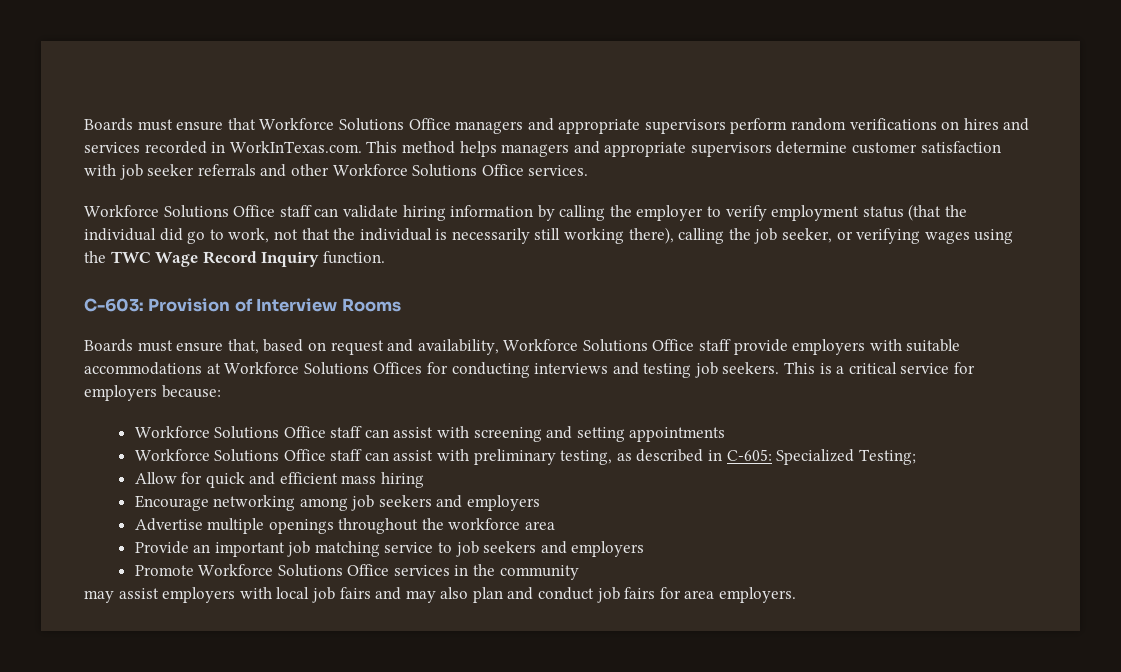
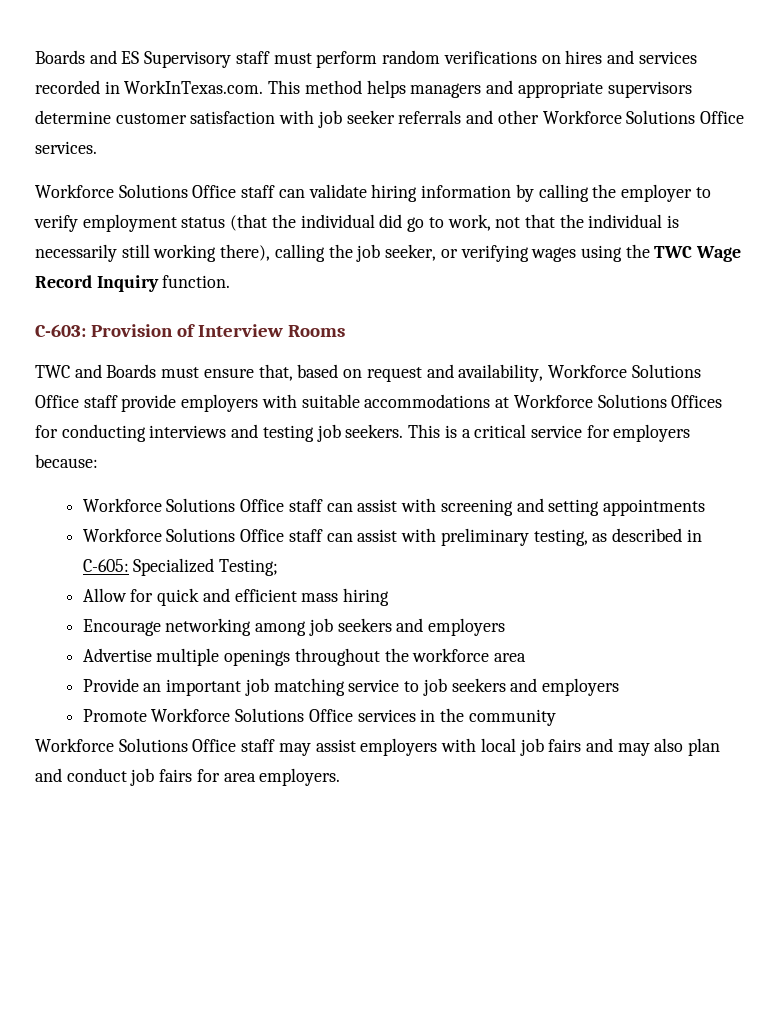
- Boards must ensure that Workforce Solutions Office managers and appropriate supervisors perform random verifications on hires and services recorded in WorkInTexas.com. This method helps managers and appropriate supervisors determine customer satisfaction with job seeker referrals and other Workforce Solutions Office services.
+ Boards and ES Supervisory staff must perform random verifications on hires and services recorded in WorkInTexas.com. This method helps managers and appropriate supervisors determine customer satisfaction with job seeker referrals and other Workforce Solutions Office services.
- Boards must ensure that, based on request and availability, Workforce Solutions Office staff provide employers with suitable accommodations at Workforce Solutions Offices for conducting interviews and testing job seekers.
+ TWC and Boards must ensure that, based on request and availability, Workforce Solutions Office staff provide employers with suitable accommodations at Workforce Solutions Offices for conducting interviews and testing job seekers.
- may assist employers with local job fairs and may also plan and conduct job fairs for area employers.
+ Workforce Solutions Office staff may assist employers with local job fairs and may also plan and conduct job fairs for area employers.

